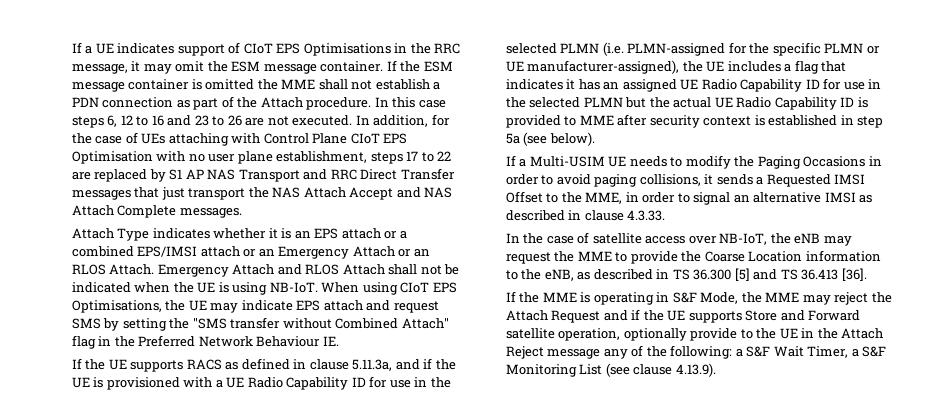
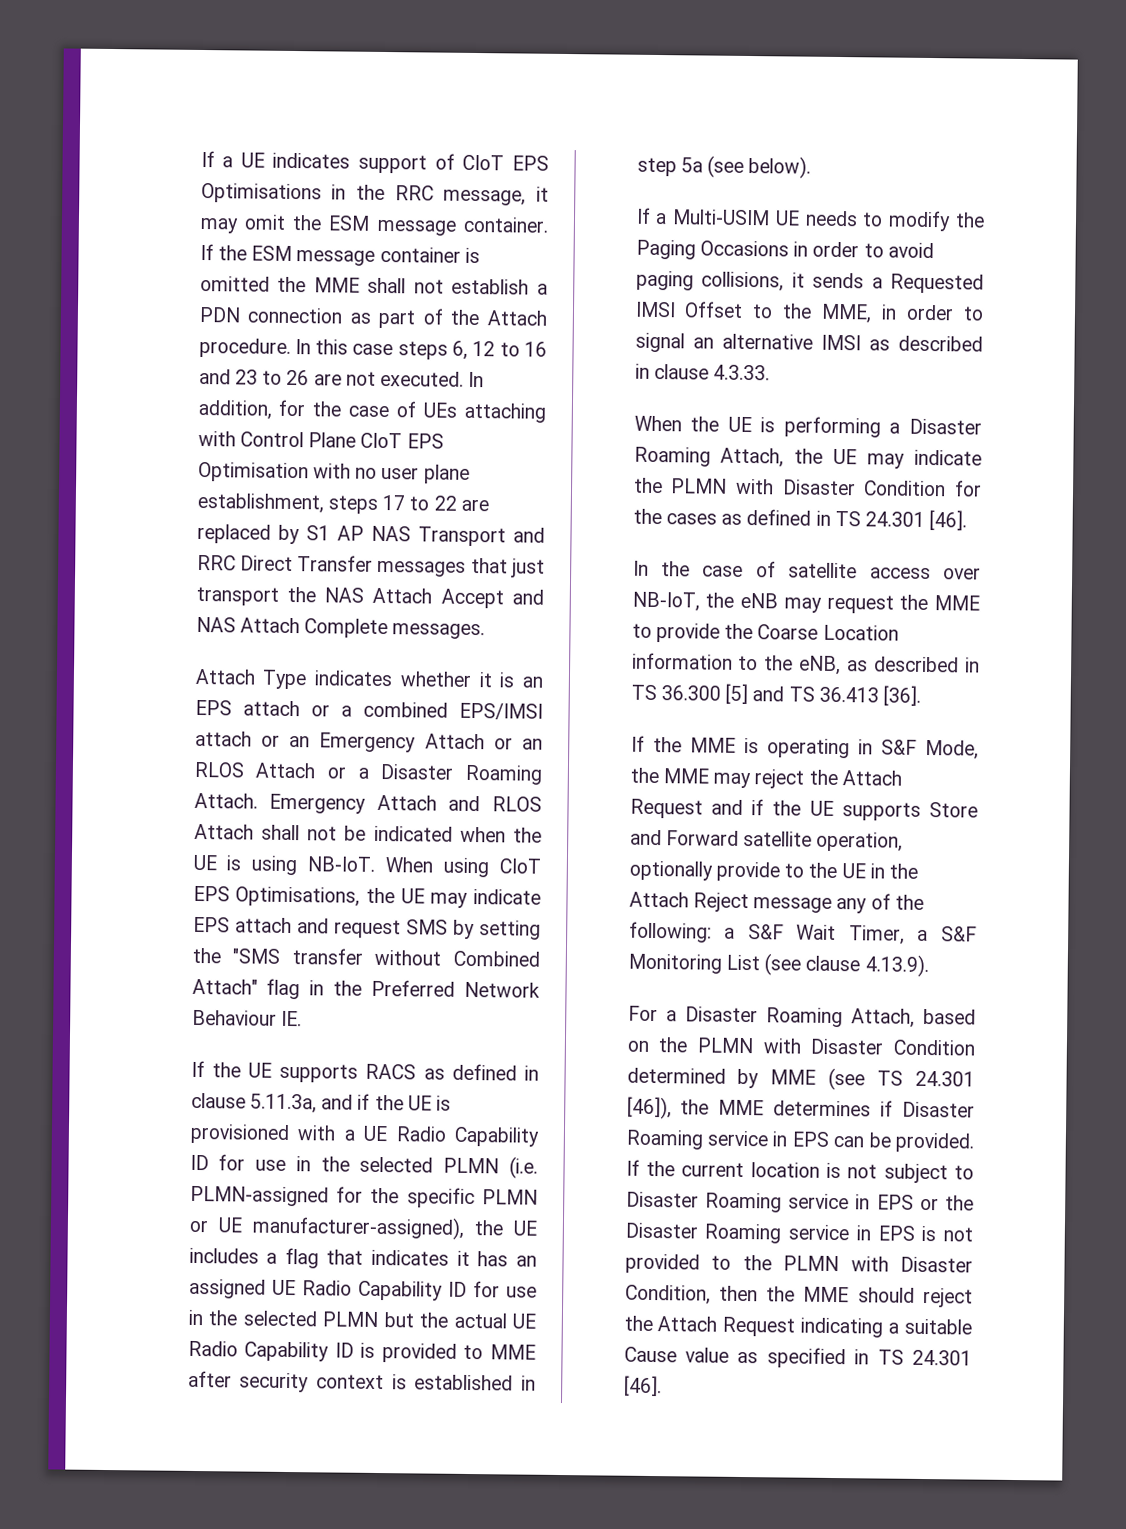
- Attach Type indicates whether it is an EPS attach or a combined EPS/IMSI attach or an Emergency Attach or an RLOS Attach.
+ Attach Type indicates whether it is an EPS attach or a combined EPS/IMSI attach or an Emergency Attach or an RLOS Attach or a Disaster Roaming Attach.
+ When the UE is performing a Disaster Roaming Attach, the UE may indicate the PLMN with Disaster Condition for the cases as defined in TS 24.301 [46].
+ For a Disaster Roaming Attach, based on the PLMN with Disaster Condition determined by MME (see TS 24.301 [46]), the MME determines if Disaster Roaming service in EPS can be provided. If the current location is not subject to Disaster Roaming service in EPS or the Disaster Roaming service in EPS is not provided to the PLMN with Disaster Condition, then the MME should reject the Attach Request indicating a suitable Cause value as specified in TS 24.301 [46].

